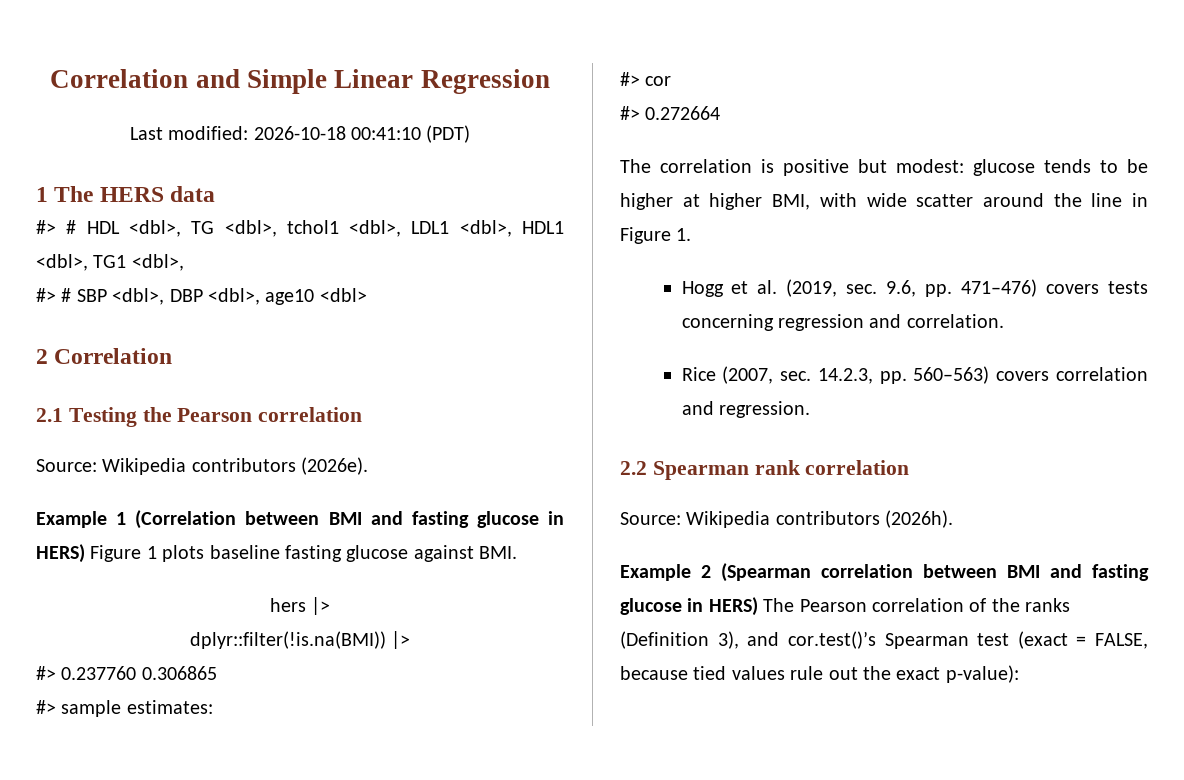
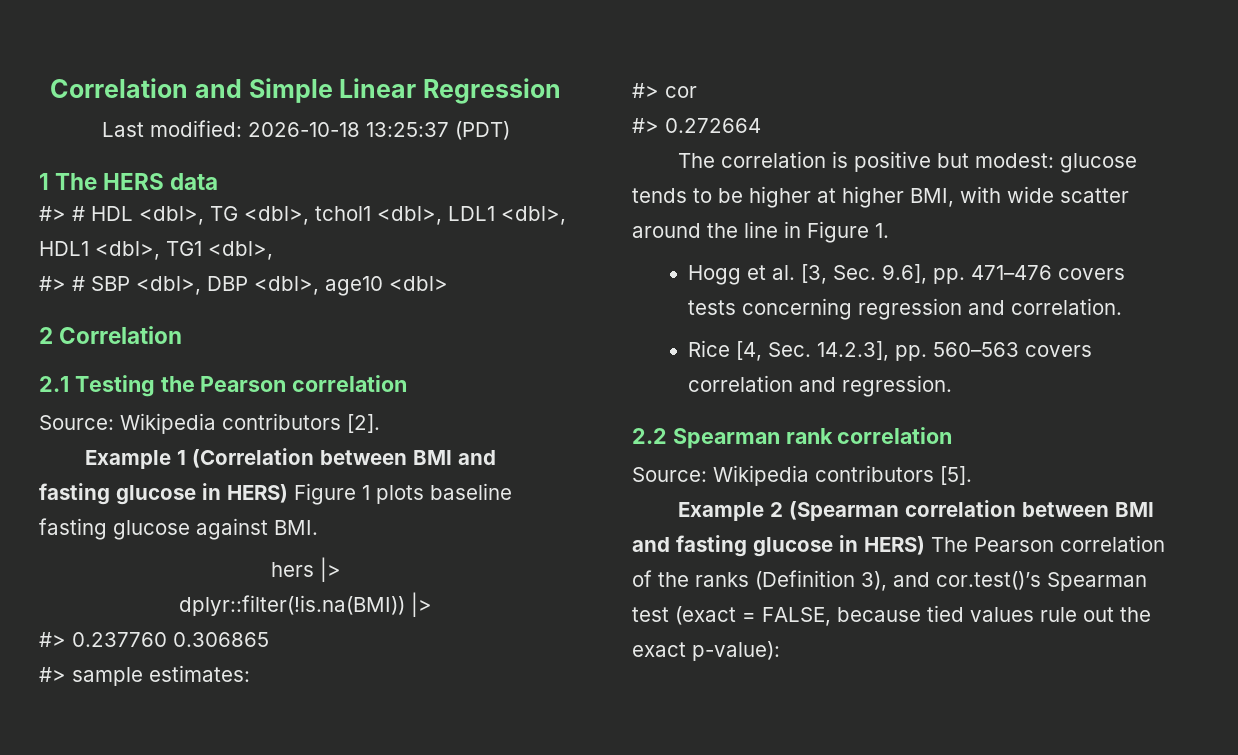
- Last modified: 2026-10-18 00:41:10 (PDT)
+ Last modified: 2026-10-18 13:25:37 (PDT)
- Source: Wikipedia contributors (2026e).
+ Source: Wikipedia contributors [2].
- Hogg et al. (2019, sec. 9.6, pp. 471–476) covers tests concerning regression and correlation.
+ Hogg et al. [3, Sec. 9.6], pp. 471–476 covers tests concerning regression and correlation.
- Rice (2007, sec. 14.2.3, pp. 560–563) covers correlation and regression.
+ Rice [4, Sec. 14.2.3], pp. 560–563 covers correlation and regression.
- Source: Wikipedia contributors (2026h).
+ Source: Wikipedia contributors [5].

